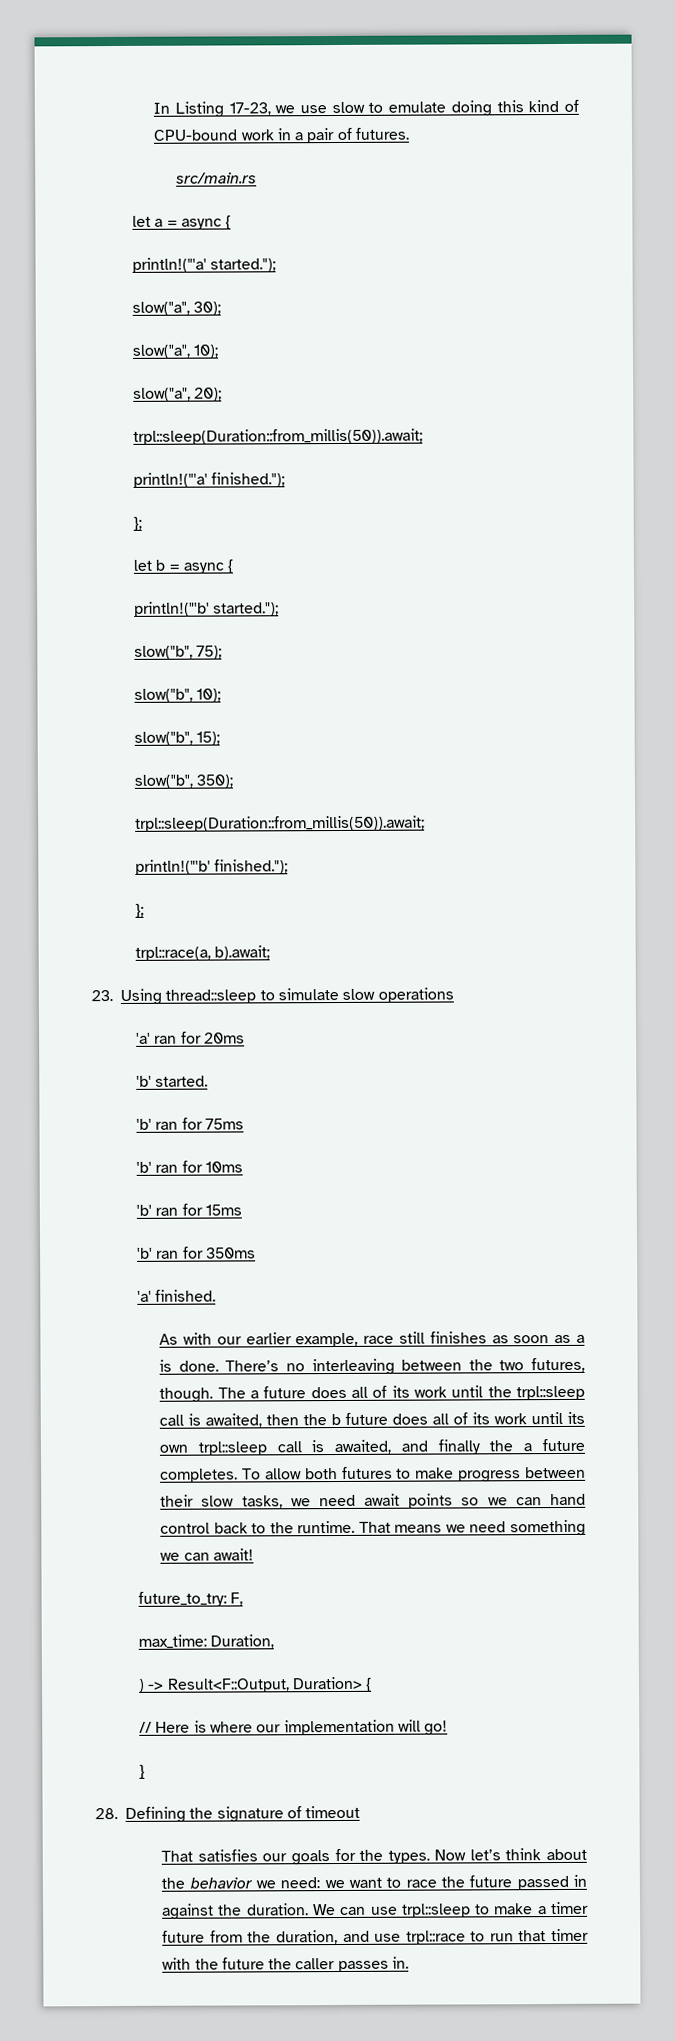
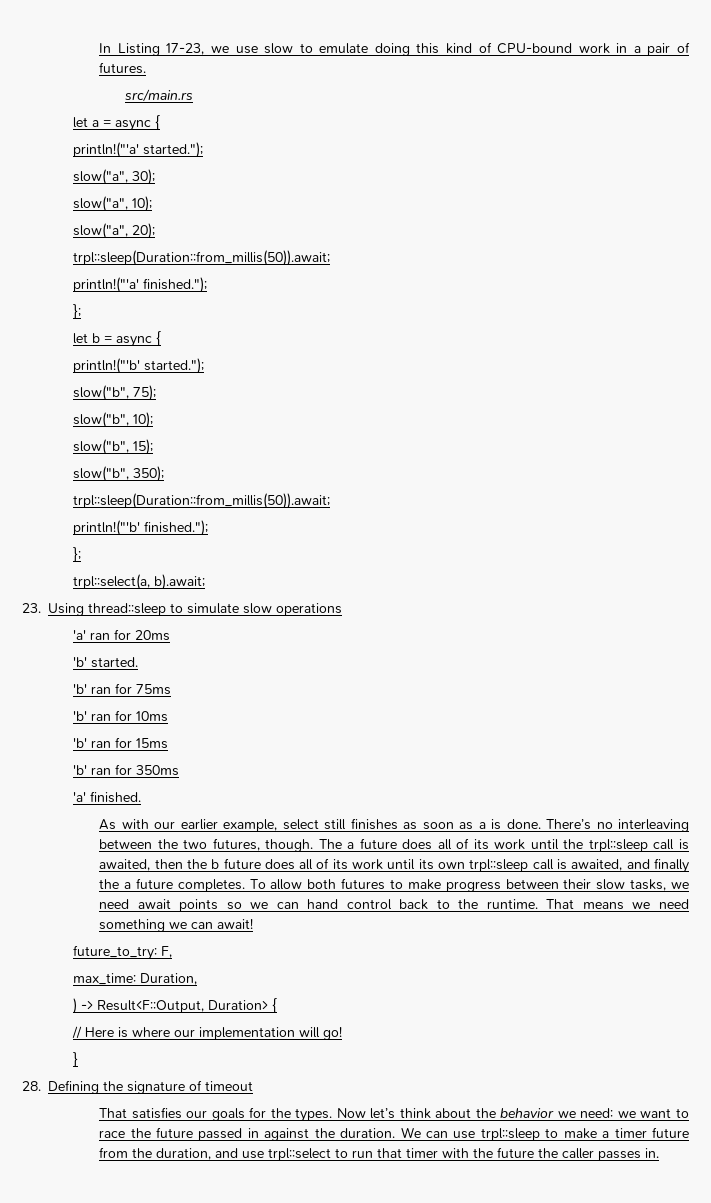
- trpl::race(a, b).await;
+ trpl::select(a, b).await;
- As with our earlier example, race still finishes as soon as a is done.
+ As with our earlier example, select still finishes as soon as a is done.
- We can use trpl::sleep to make a timer future from the duration, and use trpl::race to run that timer with the future the caller passes in.
+ We can use trpl::sleep to make a timer future from the duration, and use trpl::select to run that timer with the future the caller passes in.

